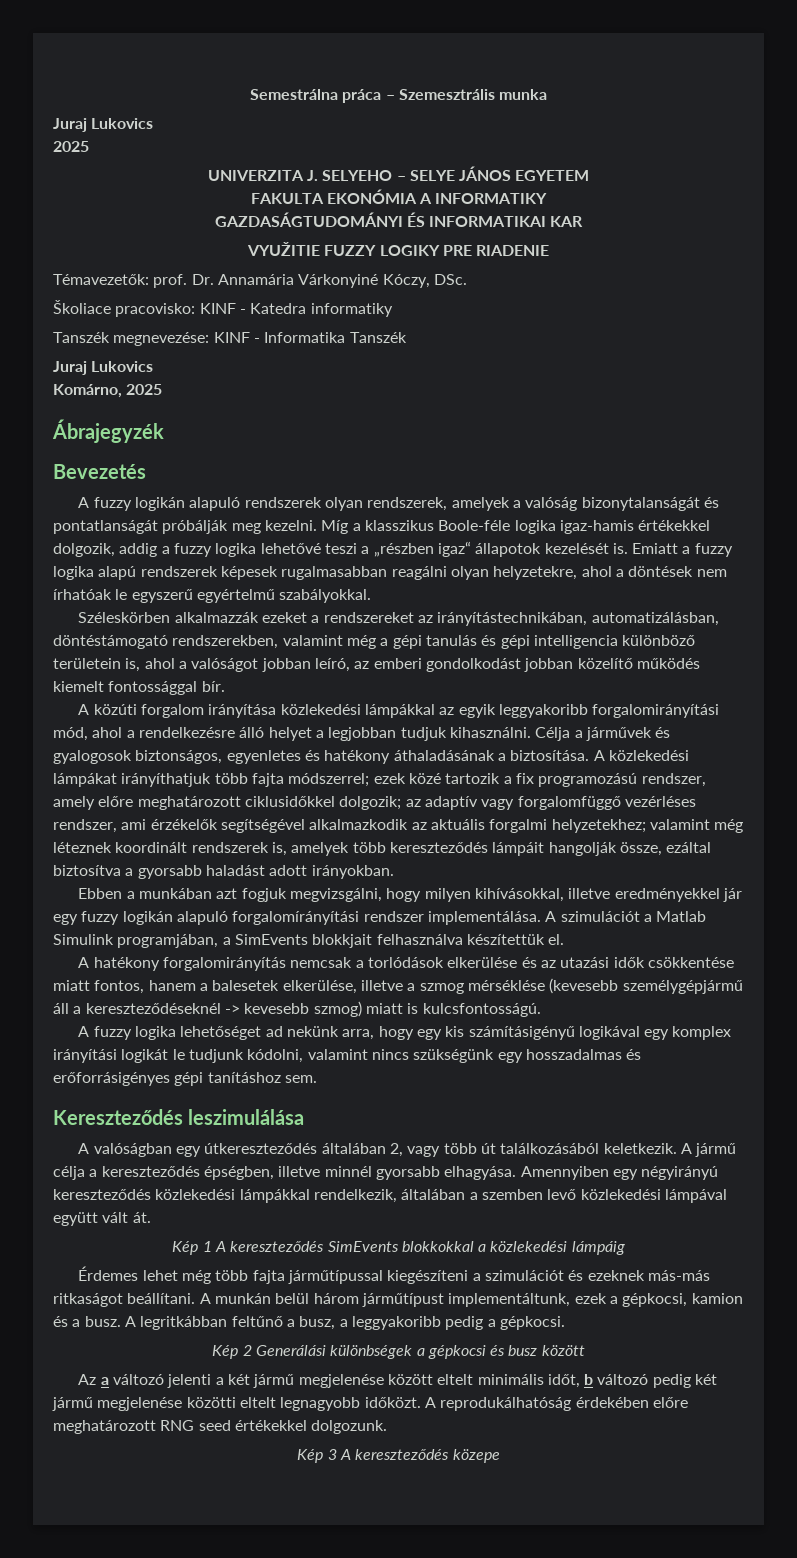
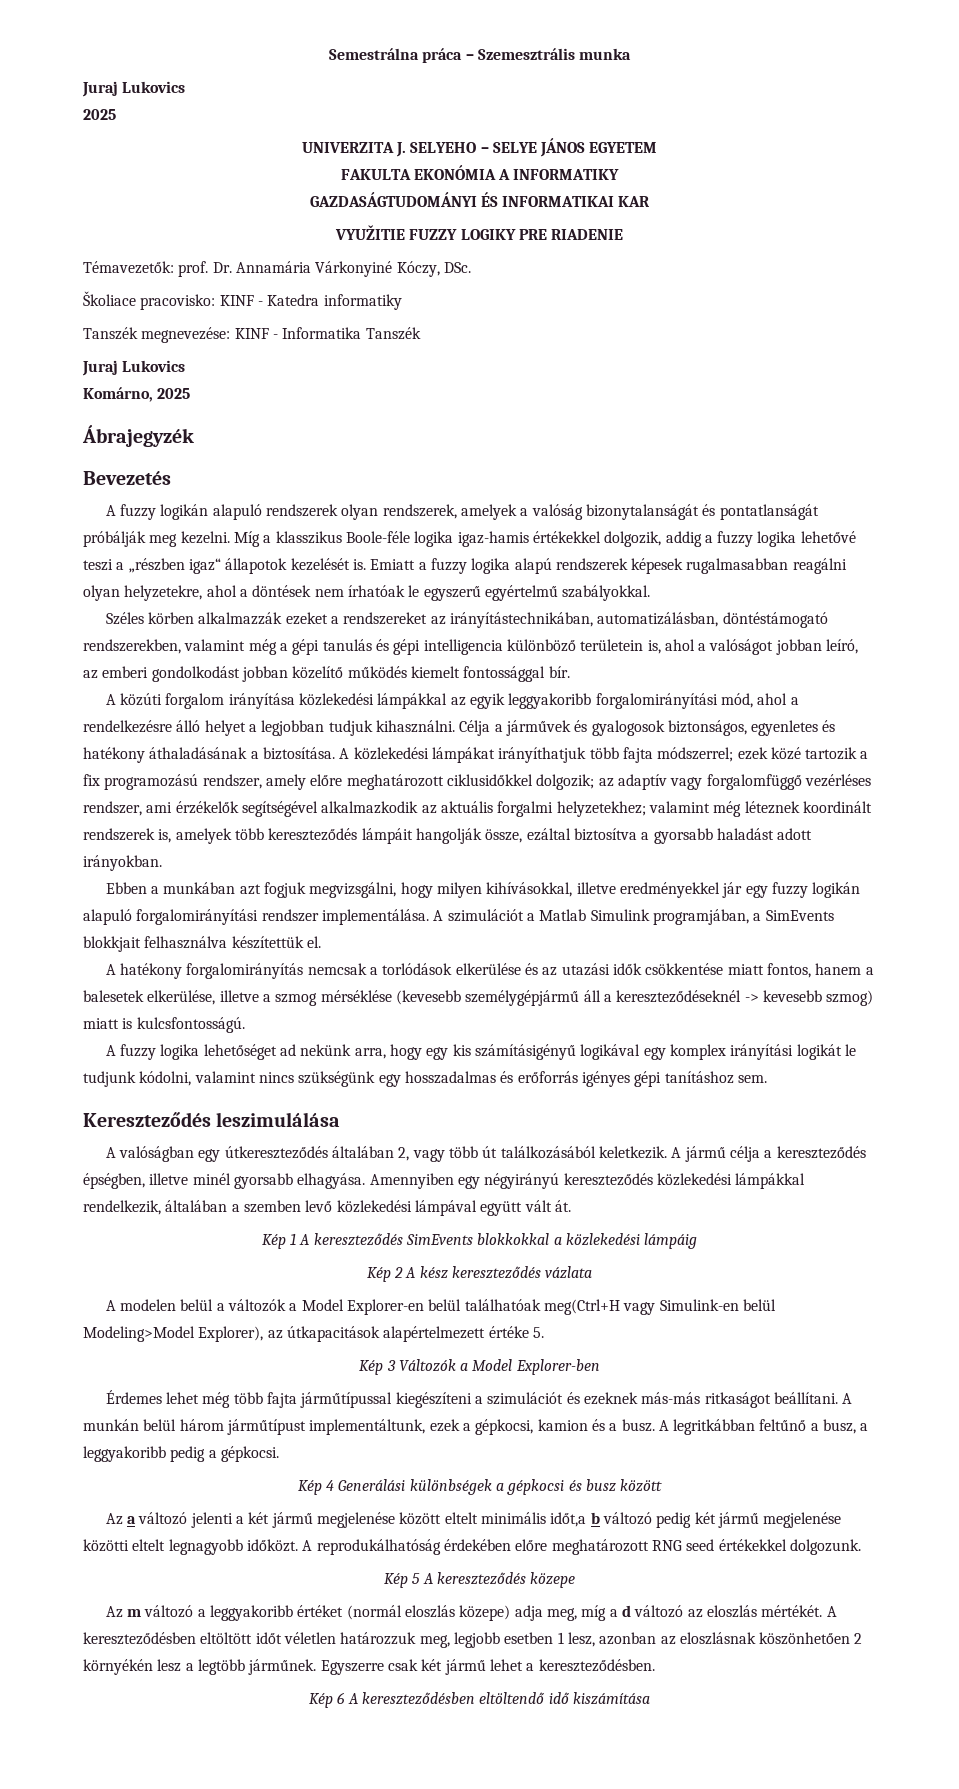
- Széleskörben alkalmazzák ezeket a rendszereket az irányítástechnikában, automatizálásban, döntéstámogató rendszerekben, valamint még a gépi tanulás és gépi intelligencia különböző területein is, ahol a valóságot jobban leíró, az emberi gondolkodást jobban közelítő működés kiemelt fontossággal bír.
+ Széles körben alkalmazzák ezeket a rendszereket az irányítástechnikában, automatizálásban, döntéstámogató rendszerekben, valamint még a gépi tanulás és gépi intelligencia különböző területein is, ahol a valóságot jobban leíró, az emberi gondolkodást jobban közelítő működés kiemelt fontossággal bír.
- Ebben a munkában azt fogjuk megvizsgálni, hogy milyen kihívásokkal, illetve eredményekkel jár egy fuzzy logikán alapuló forgalomírányítási rendszer implementálása.
+ Ebben a munkában azt fogjuk megvizsgálni, hogy milyen kihívásokkal, illetve eredményekkel jár egy fuzzy logikán alapuló forgalomirányítási rendszer implementálása.
- A fuzzy logika lehetőséget ad nekünk arra, hogy egy kis számításigényű logikával egy komplex irányítási logikát le tudjunk kódolni, valamint nincs szükségünk egy hosszadalmas és erőforrásigényes gépi tanításhoz sem.
+ A fuzzy logika lehetőséget ad nekünk arra, hogy egy kis számításigényű logikával egy komplex irányítási logikát le tudjunk kódolni, valamint nincs szükségünk egy hosszadalmas és erőforrás igényes gépi tanításhoz sem.
- A jármű célja a kereszteződés épségben, illetve minnél gyorsabb elhagyása.
+ A jármű célja a kereszteződés épségben, illetve minél gyorsabb elhagyása.
+ Kép 2 A kész kereszteződés vázlata
+ A modelen belül a változók a Model Explorer-en belül találhatóak meg(Ctrl+H vagy Simulink-en belül Modeling>Model Explorer), az útkapacitások alapértelmezett értéke 5.
+ Kép 3 Változók a Model Explorer-ben
- Kép 2 Generálási különbségek a gépkocsi és busz között
+ Kép 4 Generálási különbségek a gépkocsi és busz között
- Az a változó jelenti a két jármű megjelenése között eltelt minimális időt, b változó pedig két jármű megjelenése közötti eltelt legnagyobb időközt.
+ Az a változó jelenti a két jármű megjelenése között eltelt minimális időt,a b változó pedig két jármű megjelenése közötti eltelt legnagyobb időközt.
- Kép 3 A kereszteződés közepe
+ Kép 5 A kereszteződés közepe
+ Az m változó a leggyakoribb értéket (normál eloszlás közepe) adja meg, míg a d változó az eloszlás mértékét. A kereszteződésben eltöltött időt véletlen határozzuk meg, legjobb esetben 1 lesz, azonban az eloszlásnak köszönhetően 2 környékén lesz a legtöbb járműnek. Egyszerre csak két jármű lehet a kereszteződésben.
+ Kép 6 A kereszteződésben eltöltendő idő kiszámítása

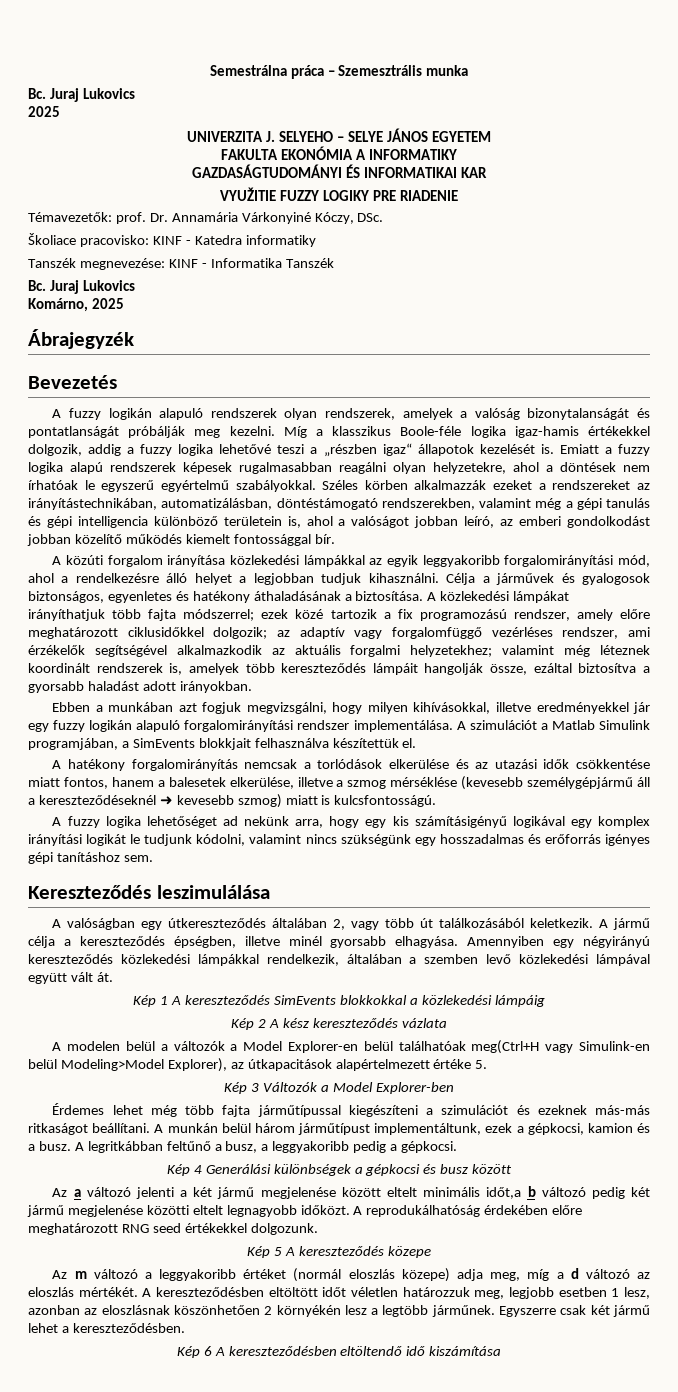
  Semestrálna práca – Szemesztrális munka
- Juraj Lukovics
+ Bc. Juraj Lukovics
  Tanszék megnevezése: KINF - Informatika Tanszék
- Juraj Lukovics
+ Bc. Juraj Lukovics
- Emiatt a fuzzy logika alapú rendszerek képesek rugalmasabban reagálni olyan helyzetekre, ahol a döntések nem írhatóak le egyszerű egyértelmű szabályokkal.
- Széles körben alkalmazzák ezeket a rendszereket az irányítástechnikában, automatizálásban, döntéstámogató rendszerekben, valamint még a gépi tanulás és gépi intelligencia különböző területein is, ahol a valóságot jobban leíró, az emberi gondolkodást jobban közelítő működés kiemelt fontossággal bír.
+ Emiatt a fuzzy logika alapú rendszerek képesek rugalmasabban reagálni olyan helyzetekre, ahol a döntések nem írhatóak le egyszerű egyértelmű szabályokkal. Széles körben alkalmazzák ezeket a rendszereket az irányítástechnikában, automatizálásban, döntéstámogató rendszerekben, valamint még a gépi tanulás és gépi intelligencia különböző területein is, ahol a valóságot jobban leíró, az emberi gondolkodást jobban közelítő működés kiemelt fontossággal bír.
- A hatékony forgalomirányítás nemcsak a torlódások elkerülése és az utazási idők csökkentése miatt fontos, hanem a balesetek elkerülése, illetve a szmog mérséklése (kevesebb személygépjármű áll a kereszteződéseknél -> kevesebb szmog) miatt is kulcsfontosságú.
+ A hatékony forgalomirányítás nemcsak a torlódások elkerülése és az utazási idők csökkentése miatt fontos, hanem a balesetek elkerülése, illetve a szmog mérséklése (kevesebb személygépjármű áll a kereszteződéseknél ➜ kevesebb szmog) miatt is kulcsfontosságú.

